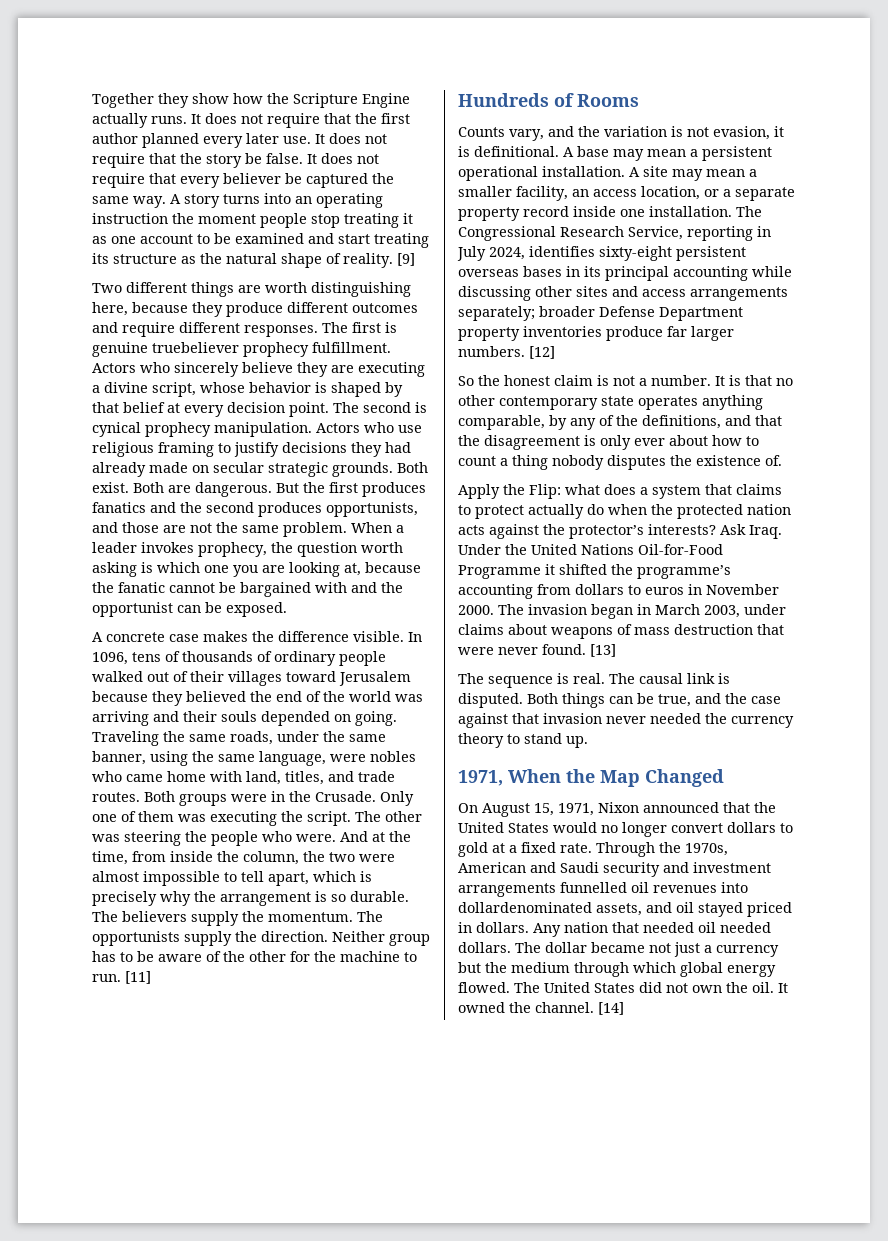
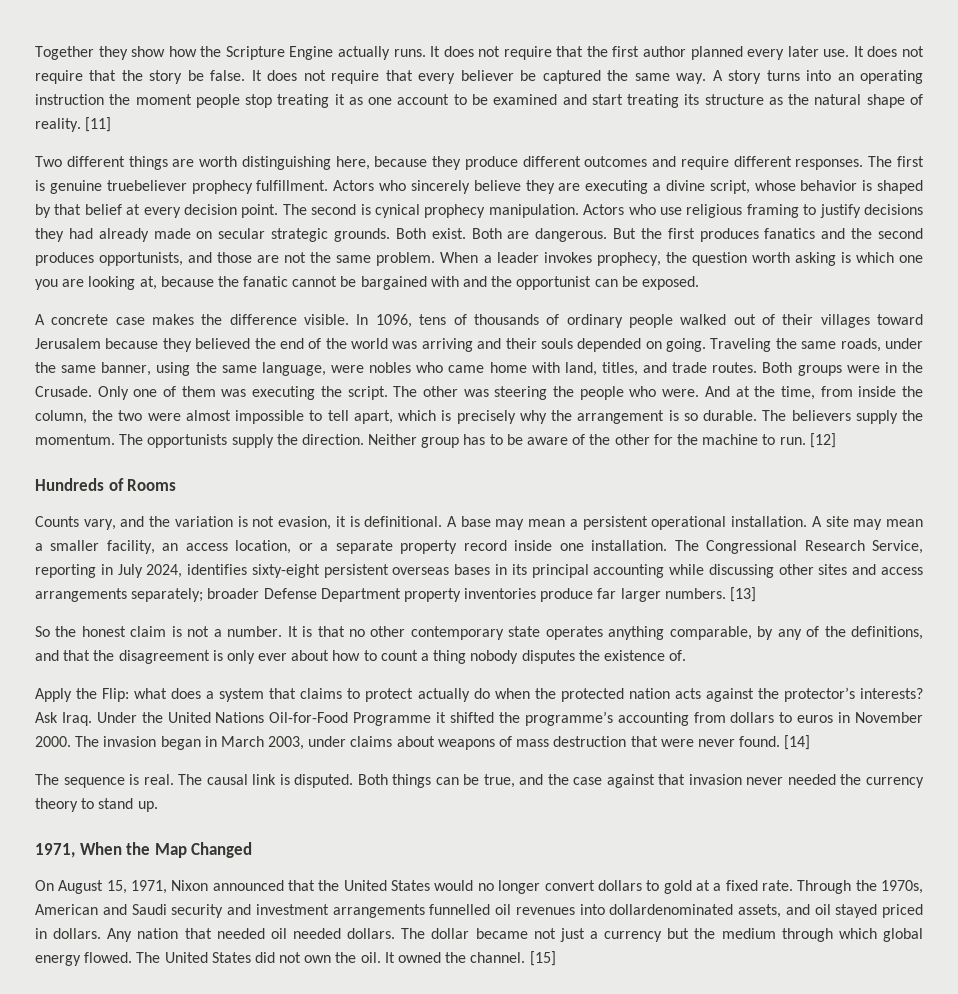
- [9]
+ [11]
- [11]
+ [12]
- [12]
+ [13]
- [13]
+ [14]
- [14]
+ [15]

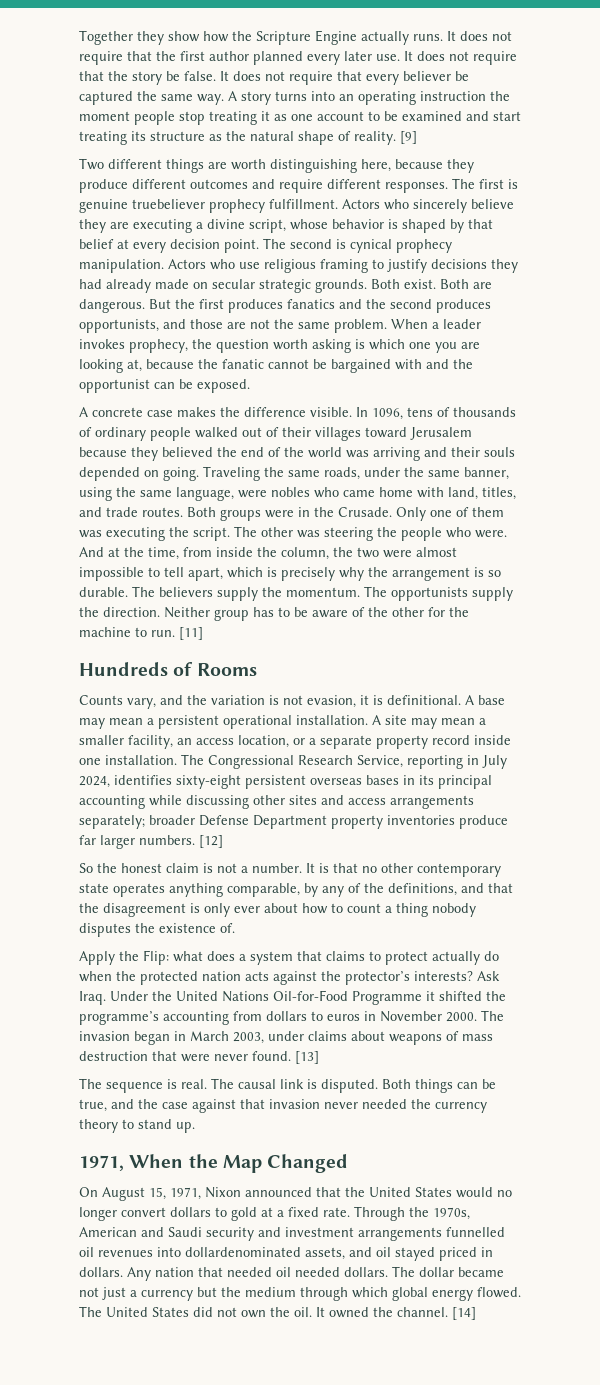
- [11]
+ [9]
- [12]
+ [11]
- [13]
+ [12]
- [14]
+ [13]
- [15]
+ [14]

